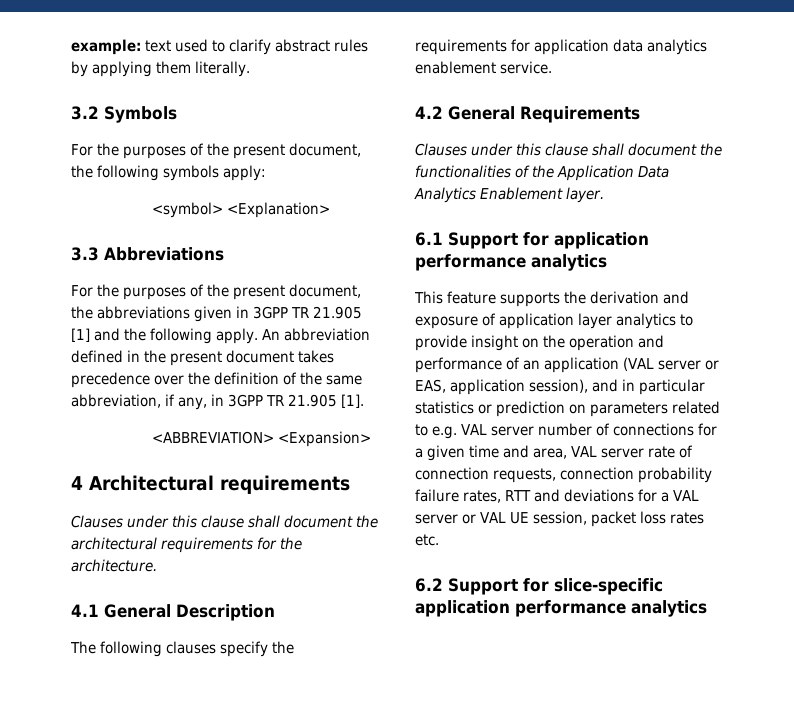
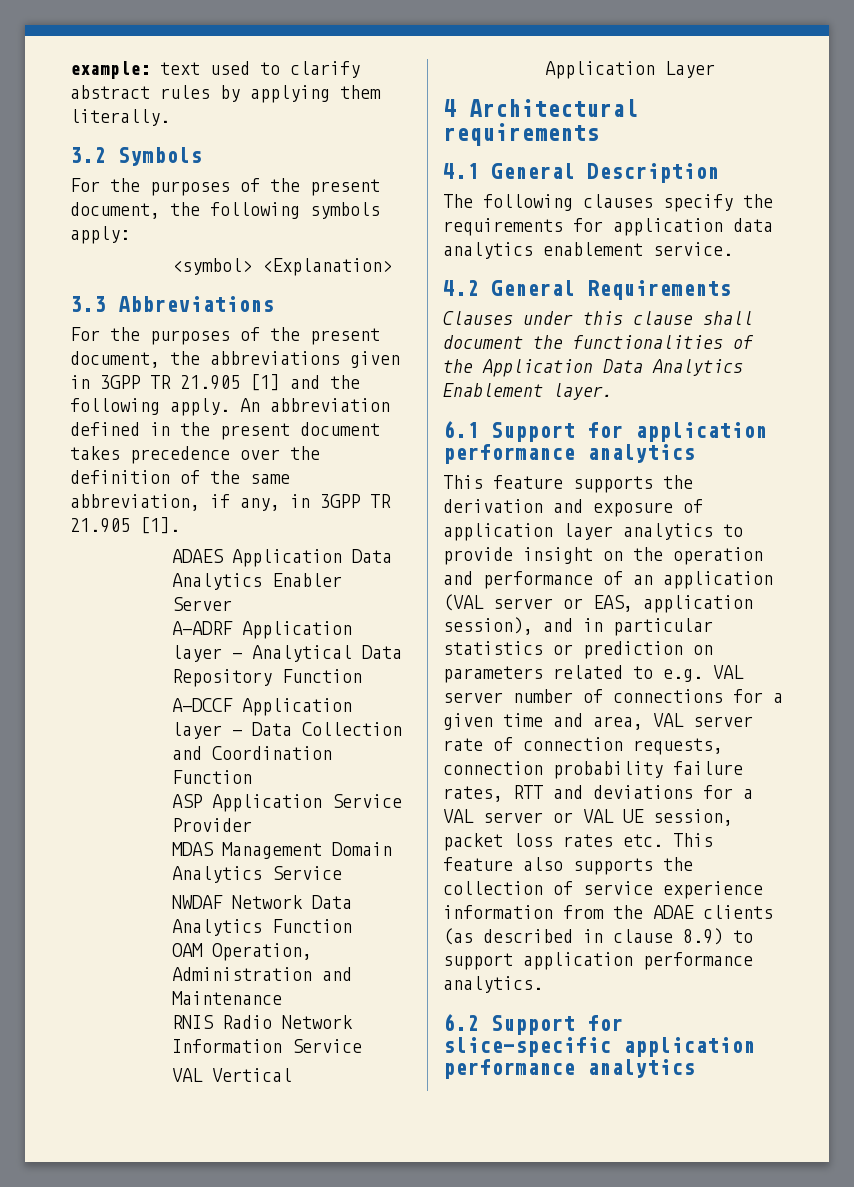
- <ABBREVIATION> <Expansion>
+ ADAES Application Data Analytics Enabler Server
+ A-ADRF Application layer - Analytical Data Repository Function
+ A-DCCF Application layer - Data Collection and Coordination Function
+ ASP Application Service Provider
+ MDAS Management Domain Analytics Service
+ NWDAF Network Data Analytics Function
+ OAM Operation, Administration and Maintenance
+ RNIS Radio Network Information Service
+ VAL Vertical Application Layer
  4 Architectural requirements
- Clauses under this clause shall document the architectural requirements for the architecture.
- This feature supports the derivation and exposure of application layer analytics to provide insight on the operation and performance of an application (VAL server or EAS, application session), and in particular statistics or prediction on parameters related to e.g. VAL server number of connections for a given time and area, VAL server rate of connection requests, connection probability failure rates, RTT and deviations for a VAL server or VAL UE session, packet loss rates etc.
+ This feature supports the derivation and exposure of application layer analytics to provide insight on the operation and performance of an application (VAL server or EAS, application session), and in particular statistics or prediction on parameters related to e.g. VAL server number of connections for a given time and area, VAL server rate of connection requests, connection probability failure rates, RTT and deviations for a VAL server or VAL UE session, packet loss rates etc. This feature also supports the collection of service experience information from the ADAE clients (as described in clause 8.9) to support application performance analytics.

